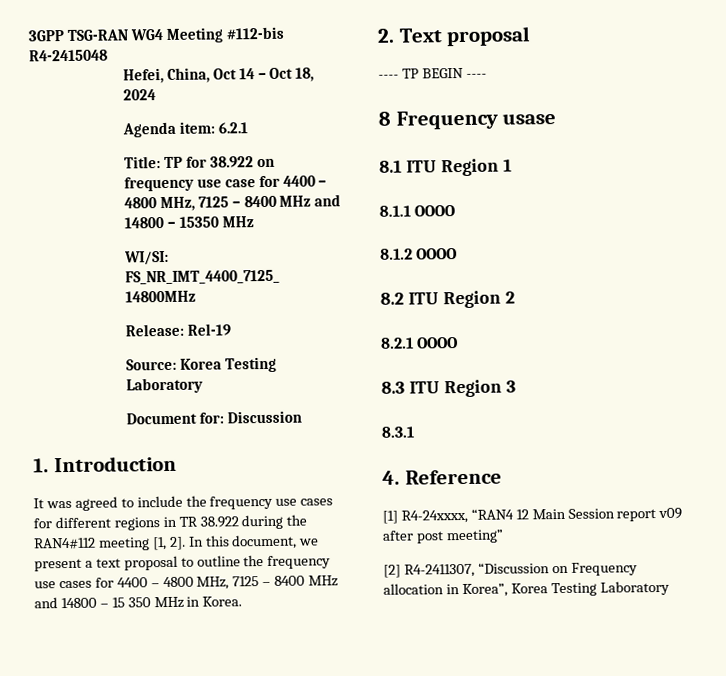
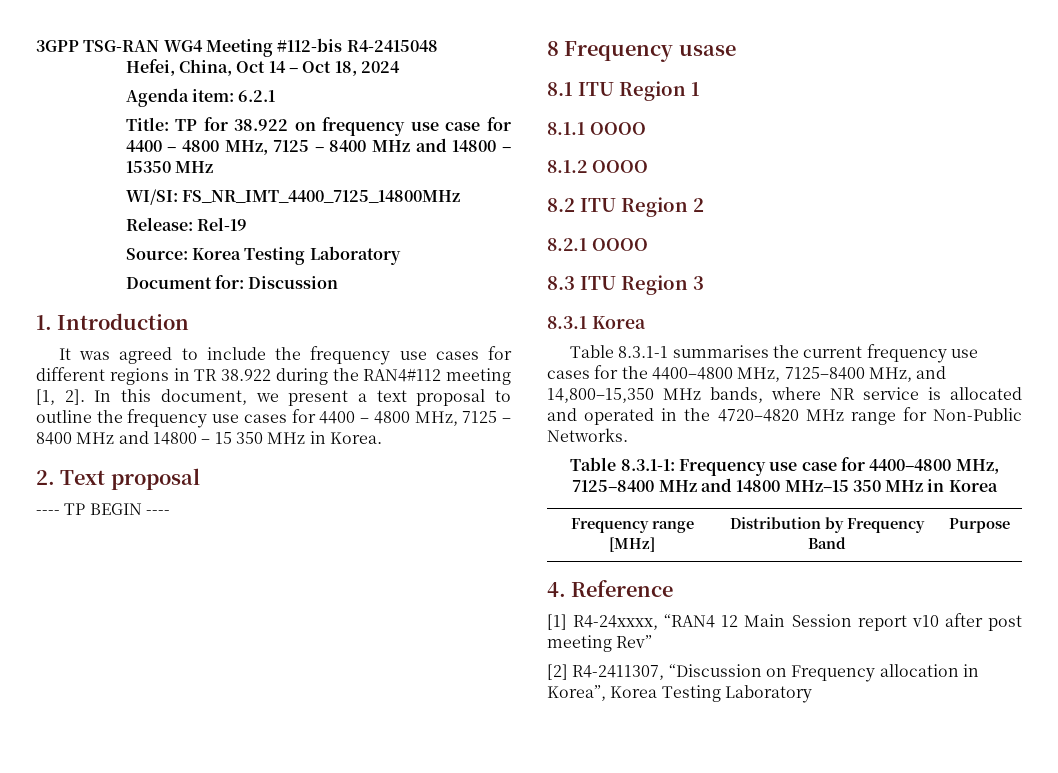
- 8.3.1
+ 8.3.1 Korea
+ Table 8.3.1-1 summarises the current frequency use cases for the 4400–4800 MHz, 7125–8400 MHz, and 14,800–15,350 MHz bands, where NR service is allocated and operated in the 4720–4820 MHz range for Non-Public Networks.
+ Table 8.3.1-1: Frequency use case for 4400–4800 MHz, 7125–8400 MHz and 14800 MHz–15 350 MHz in Korea
+ Frequency range [MHz] | Distribution by Frequency Band | Purpose
- [1] R4-24xxxx, “RAN4 12 Main Session report v09 after post meeting”
+ [1] R4-24xxxx, “RAN4 12 Main Session report v10 after post meeting Rev”

